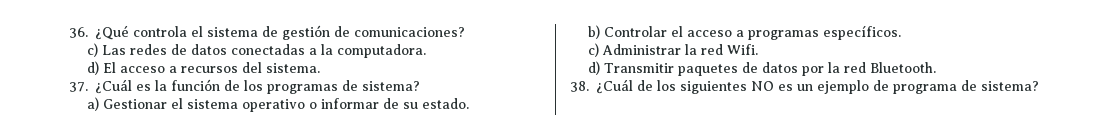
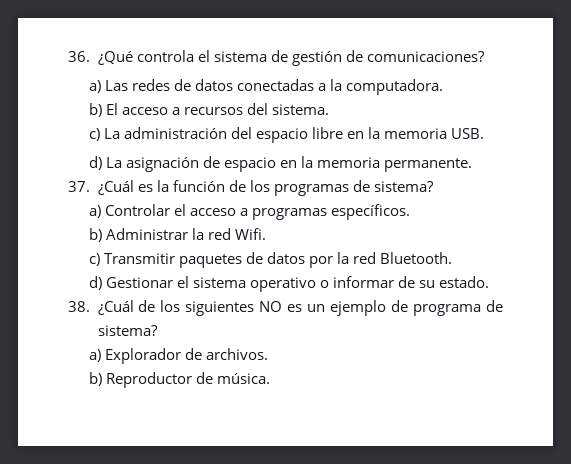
- c) Las redes de datos conectadas a la computadora.
+ a) Las redes de datos conectadas a la computadora.
- d) El acceso a recursos del sistema.
+ b) El acceso a recursos del sistema.
+ c) La administración del espacio libre en la memoria USB.
+ d) La asignación de espacio en la memoria permanente.
- a) Gestionar el sistema operativo o informar de su estado.
+ a) Controlar el acceso a programas específicos.
+ b) Administrar la red Wifi.
+ c) Transmitir paquetes de datos por la red Bluetooth.
+ d) Gestionar el sistema operativo o informar de su estado.
- b) Controlar el acceso a programas específicos.
- c) Administrar la red Wifi.
- d) Transmitir paquetes de datos por la red Bluetooth.
+ a) Explorador de archivos.
+ b) Reproductor de música.

